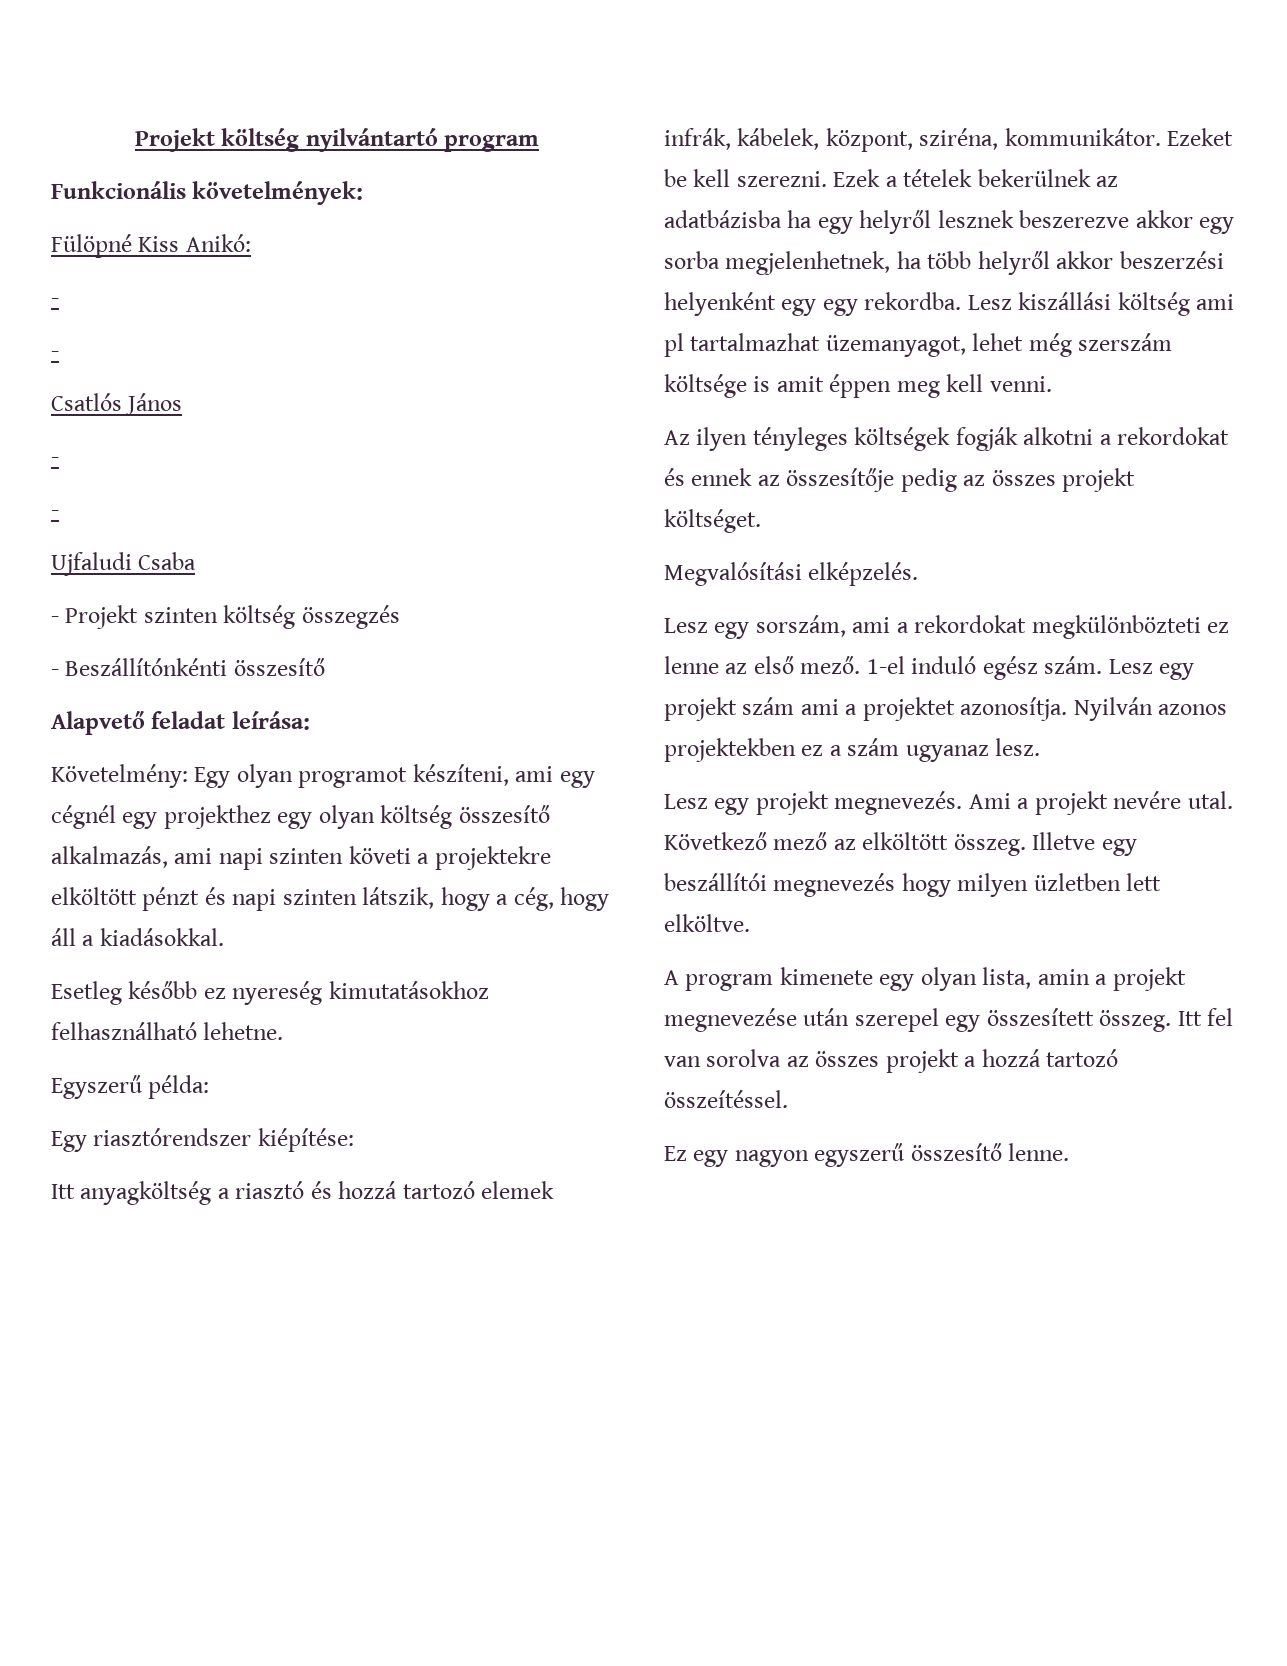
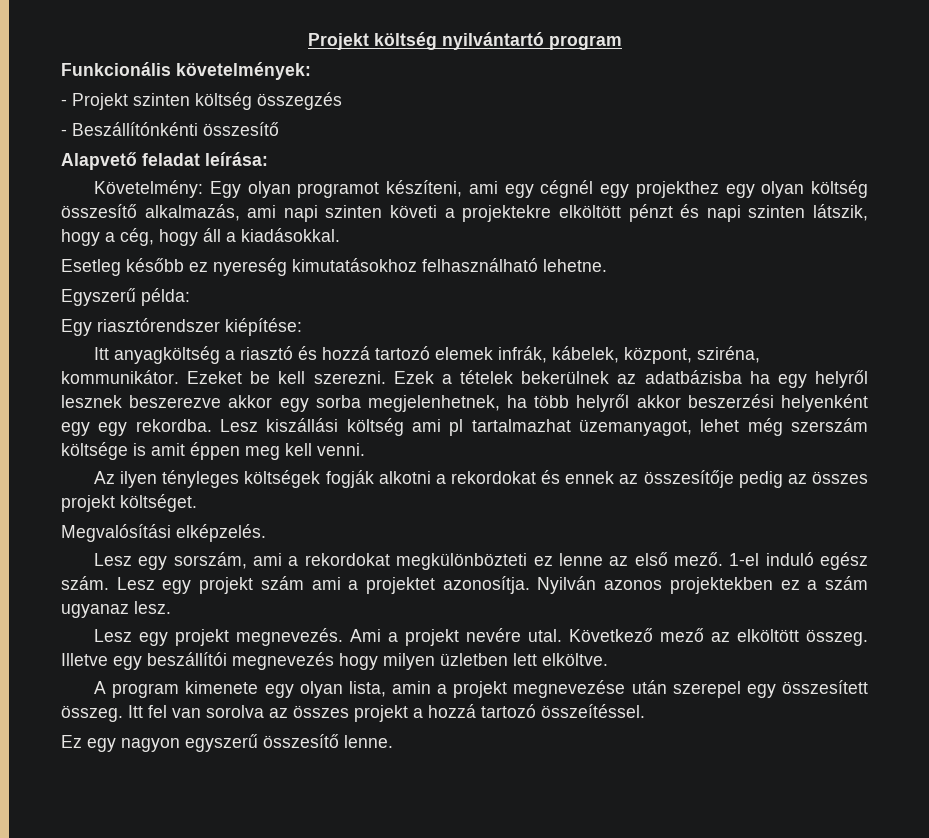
- Fülöpné Kiss Anikó:
- -
- -
- Csatlós János
- -
- -
- Ujfaludi Csaba

